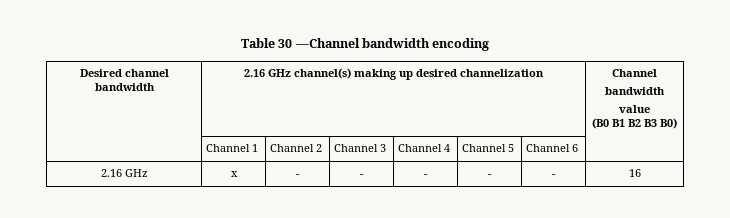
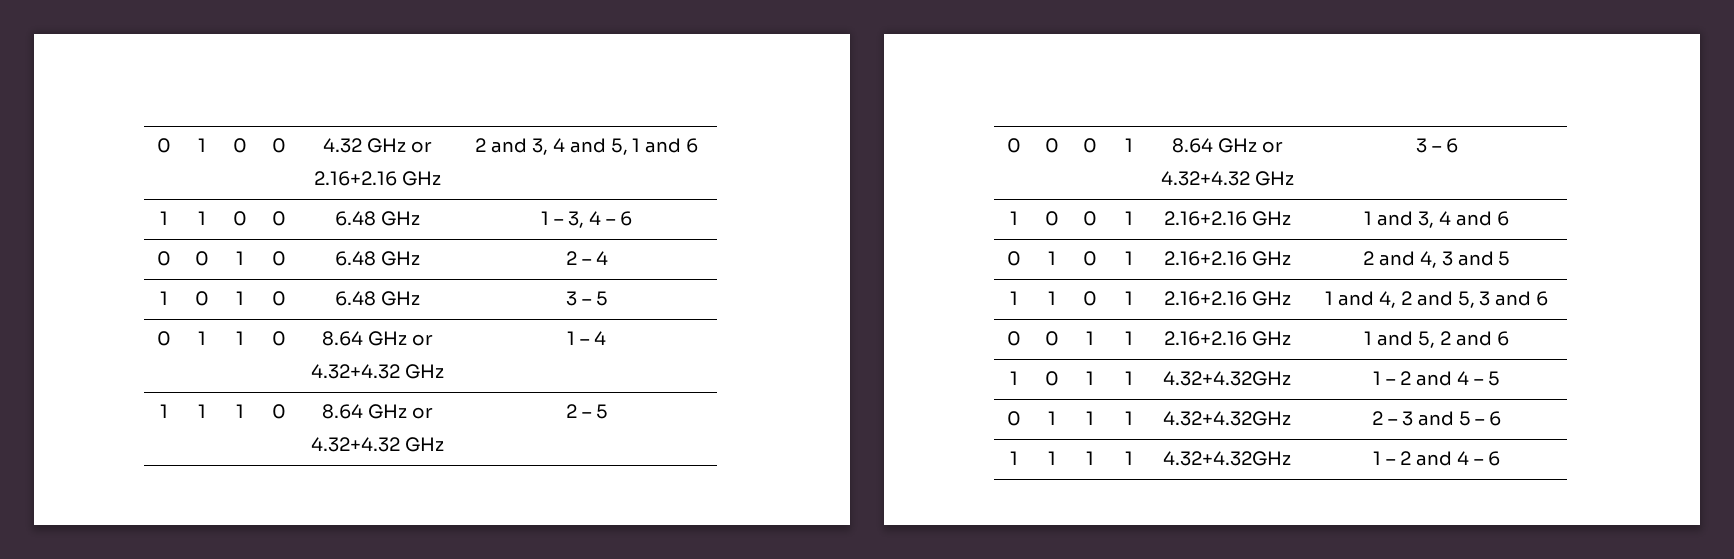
- Table 30 —Channel bandwidth encoding
- Desired channel bandwidth | 2.16 GHz channel(s) making up desired channelization | Channel
- bandwidth
- value
- (B0 B1 B2 B3 B0)
- | Channel 1 | Channel 2 | Channel 3 | Channel 4 | Channel 5 | Channel 6 |
- 2.16 GHz | x | - | - | - | - | - | 16
+ 0 | 1 | 0 | 0 | 4.32 GHz or
+ 2.16+2.16 GHz | 2 and 3, 4 and 5, 1 and 6
+ 1 | 1 | 0 | 0 | 6.48 GHz | 1 – 3, 4 – 6
+ 0 | 0 | 1 | 0 | 6.48 GHz | 2 – 4
+ 1 | 0 | 1 | 0 | 6.48 GHz | 3 – 5
+ 0 | 1 | 1 | 0 | 8.64 GHz or
+ 4.32+4.32 GHz | 1 – 4
+ 1 | 1 | 1 | 0 | 8.64 GHz or
+ 4.32+4.32 GHz | 2 – 5
+ 0 | 0 | 0 | 1 | 8.64 GHz or
+ 4.32+4.32 GHz | 3 – 6
+ 1 | 0 | 0 | 1 | 2.16+2.16 GHz | 1 and 3, 4 and 6
+ 0 | 1 | 0 | 1 | 2.16+2.16 GHz | 2 and 4, 3 and 5
+ 1 | 1 | 0 | 1 | 2.16+2.16 GHz | 1 and 4, 2 and 5, 3 and 6
+ 0 | 0 | 1 | 1 | 2.16+2.16 GHz | 1 and 5, 2 and 6
+ 1 | 0 | 1 | 1 | 4.32+4.32GHz | 1 – 2 and 4 – 5
+ 0 | 1 | 1 | 1 | 4.32+4.32GHz | 2 – 3 and 5 – 6
+ 1 | 1 | 1 | 1 | 4.32+4.32GHz | 1 – 2 and 4 – 6

